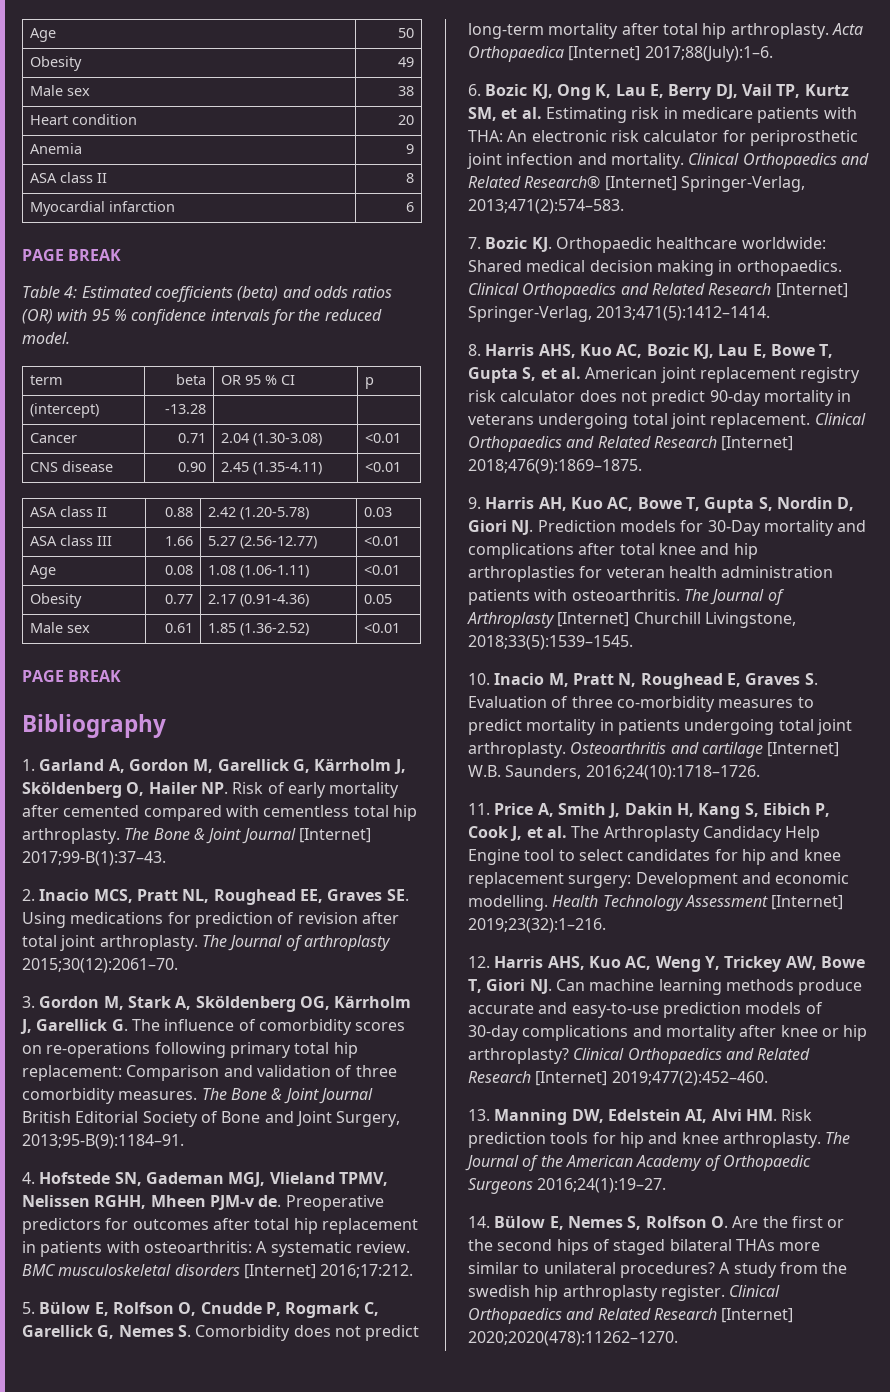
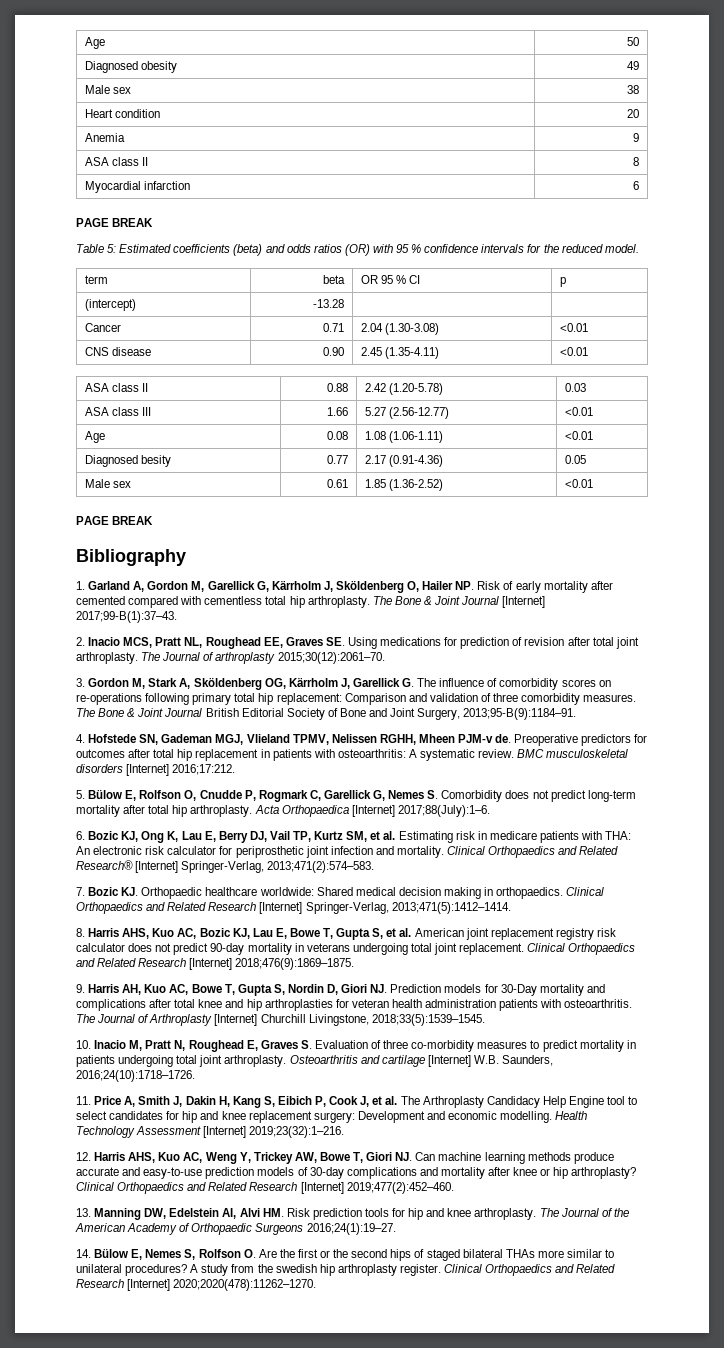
- Obesity | 49
+ Diagnosed obesity | 49
- Table 4: Estimated coefficients (beta) and odds ratios (OR) with 95 % confidence intervals for the reduced model.
+ Table 5: Estimated coefficients (beta) and odds ratios (OR) with 95 % confidence intervals for the reduced model.
- Obesity | 0.77 | 2.17 (0.91-4.36) | 0.05
+ Diagnosed besity | 0.77 | 2.17 (0.91-4.36) | 0.05

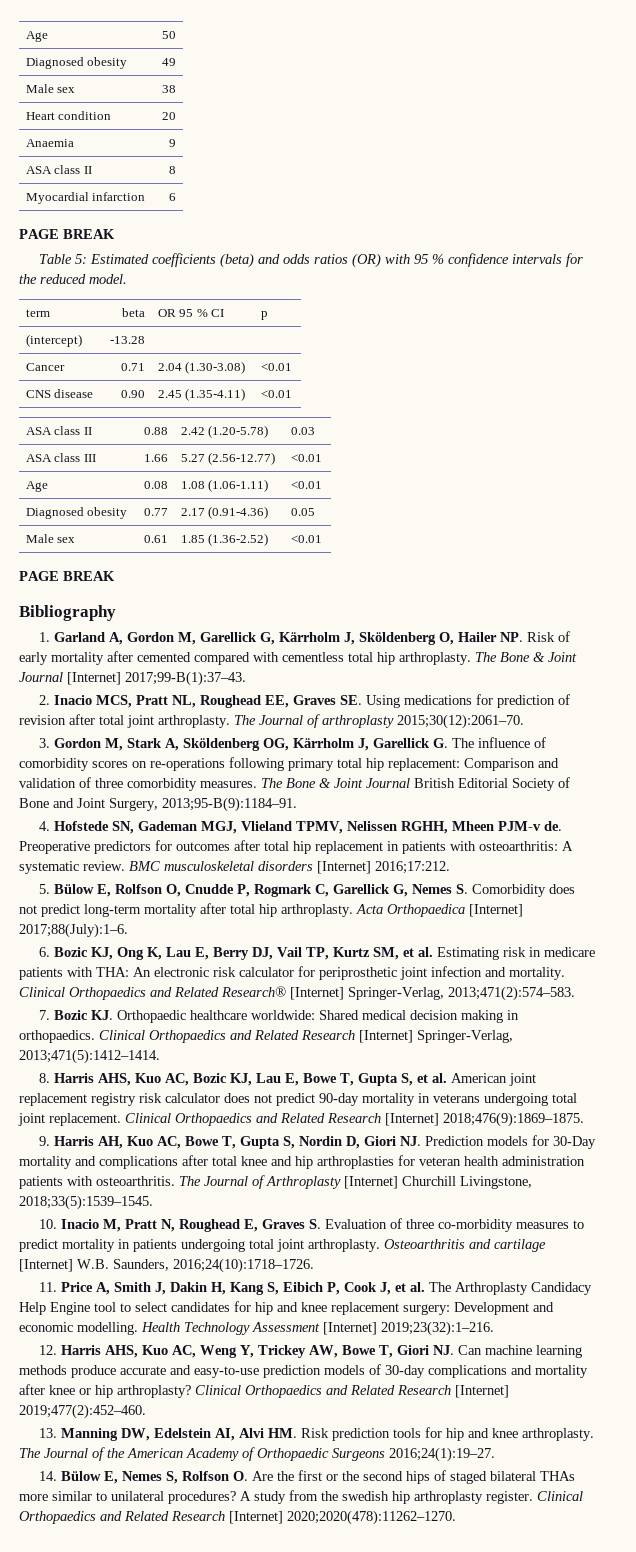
- Anemia | 9
+ Anaemia | 9
- Diagnosed besity | 0.77 | 2.17 (0.91-4.36) | 0.05
+ Diagnosed obesity | 0.77 | 2.17 (0.91-4.36) | 0.05

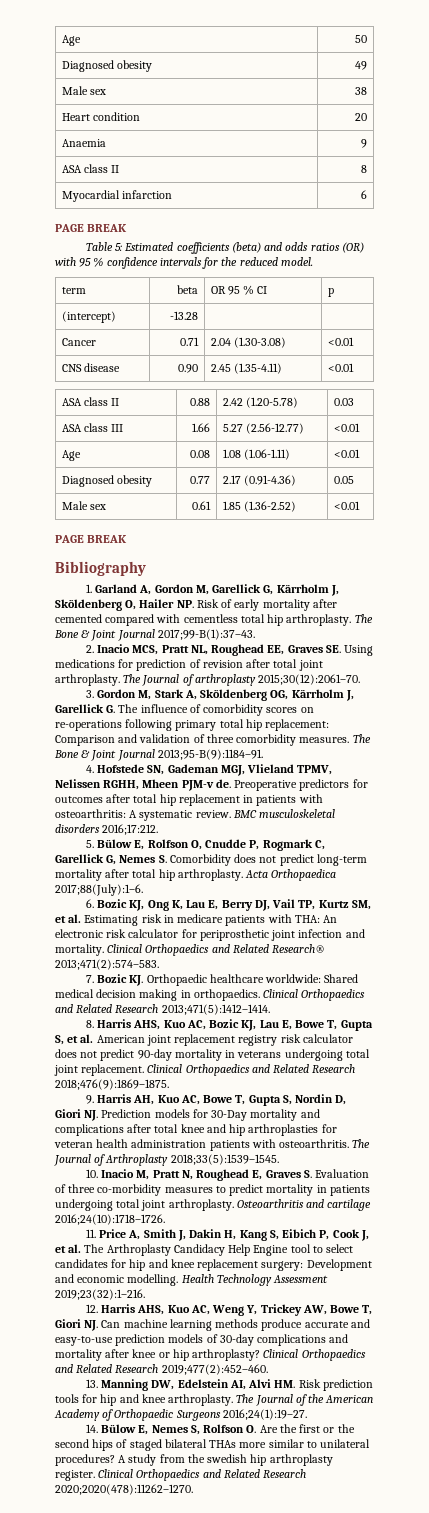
- The Bone & Joint Journal [Internet] 2017;99-B(1):37–43.
+ The Bone & Joint Journal 2017;99-B(1):37–43.
- The Bone & Joint Journal British Editorial Society of Bone and Joint Surgery, 2013;95-B(9):1184–91.
+ The Bone & Joint Journal 2013;95-B(9):1184–91.
- BMC musculoskeletal disorders [Internet] 2016;17:212.
+ BMC musculoskeletal disorders 2016;17:212.
- Acta Orthopaedica [Internet] 2017;88(July):1–6.
+ Acta Orthopaedica 2017;88(July):1–6.
- Clinical Orthopaedics and Related Research® [Internet] Springer-Verlag, 2013;471(2):574–583.
+ Clinical Orthopaedics and Related Research® 2013;471(2):574–583.
- Clinical Orthopaedics and Related Research [Internet] Springer-Verlag, 2013;471(5):1412–1414.
+ Clinical Orthopaedics and Related Research 2013;471(5):1412–1414.
- Clinical Orthopaedics and Related Research [Internet] 2018;476(9):1869–1875.
+ Clinical Orthopaedics and Related Research 2018;476(9):1869–1875.
- The Journal of Arthroplasty [Internet] Churchill Livingstone, 2018;33(5):1539–1545.
+ The Journal of Arthroplasty 2018;33(5):1539–1545.
- Osteoarthritis and cartilage [Internet] W.B. Saunders, 2016;24(10):1718–1726.
+ Osteoarthritis and cartilage 2016;24(10):1718–1726.
- Health Technology Assessment [Internet] 2019;23(32):1–216.
+ Health Technology Assessment 2019;23(32):1–216.
- Clinical Orthopaedics and Related Research [Internet] 2019;477(2):452–460.
+ Clinical Orthopaedics and Related Research 2019;477(2):452–460.
- Clinical Orthopaedics and Related Research [Internet] 2020;2020(478):11262–1270.
+ Clinical Orthopaedics and Related Research 2020;2020(478):11262–1270.

